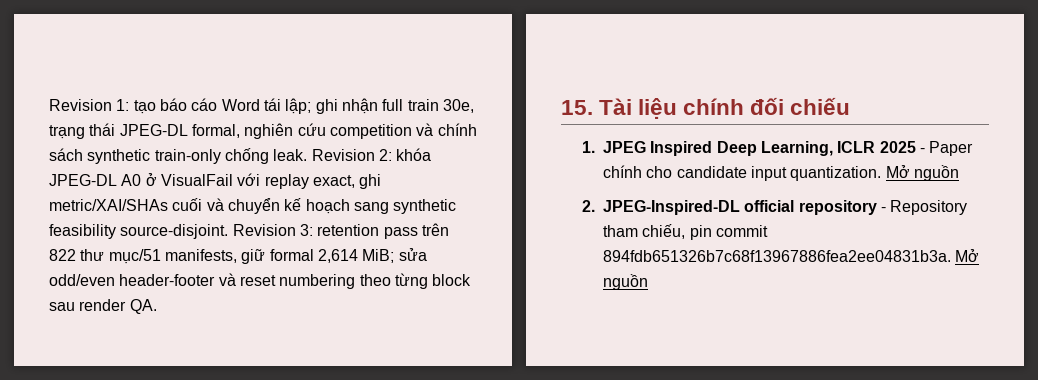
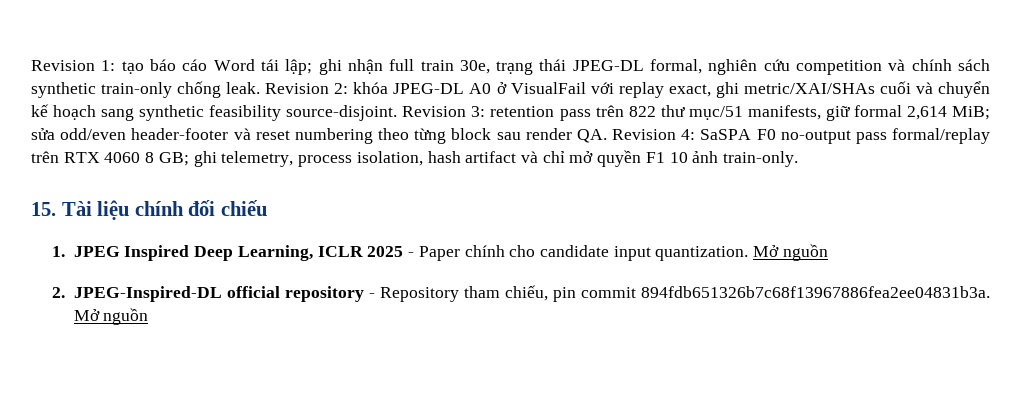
- Revision 3: retention pass trên 822 thư mục/51 manifests, giữ formal 2,614 MiB; sửa odd/even header-footer và reset numbering theo từng block sau render QA.
+ Revision 3: retention pass trên 822 thư mục/51 manifests, giữ formal 2,614 MiB; sửa odd/even header-footer và reset numbering theo từng block sau render QA. Revision 4: SaSPA F0 no-output pass formal/replay trên RTX 4060 8 GB; ghi telemetry, process isolation, hash artifact và chỉ mở quyền F1 10 ảnh train-only.

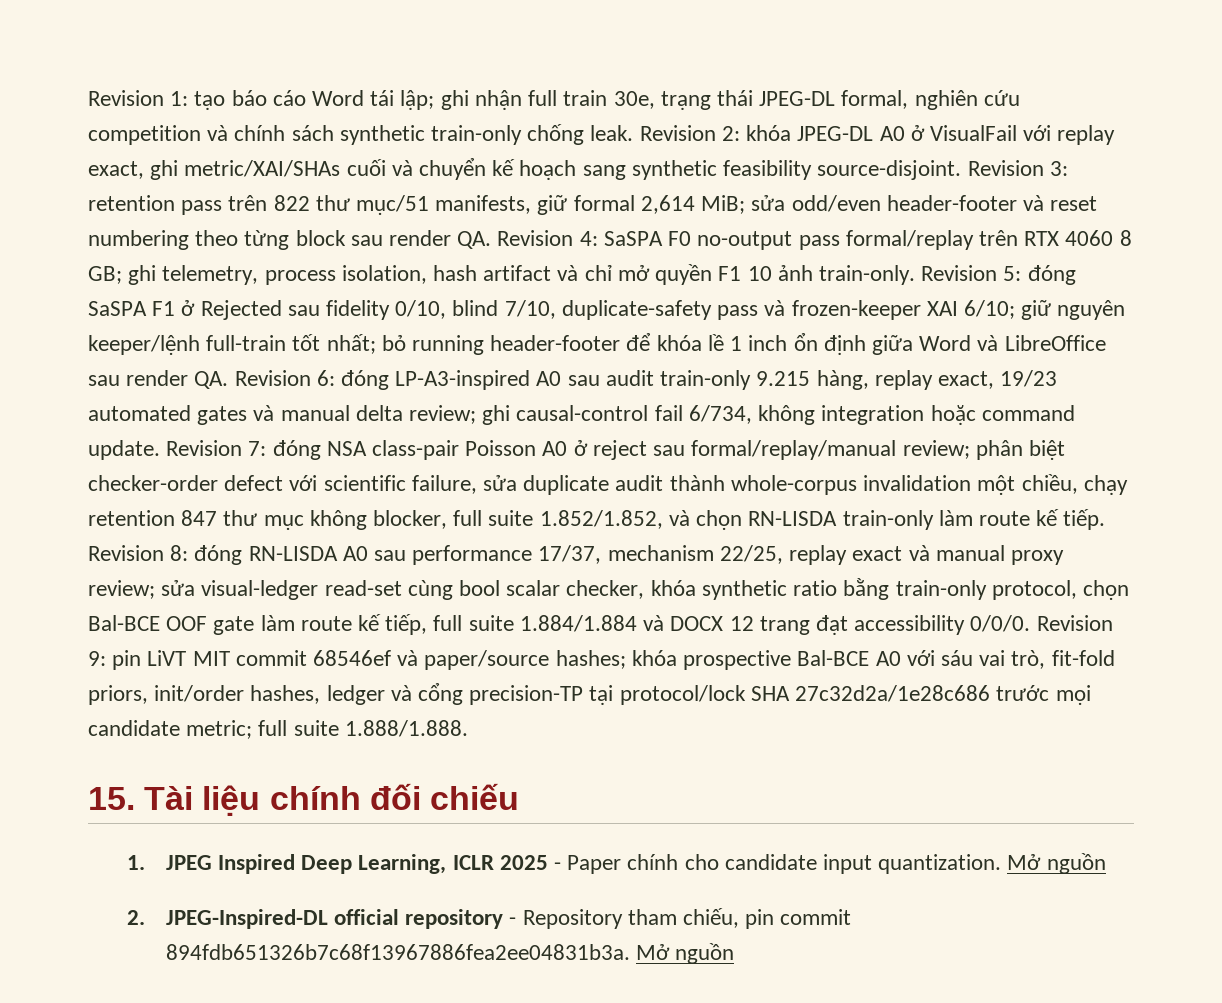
+ Revision 5: đóng SaSPA F1 ở Rejected sau fidelity 0/10, blind 7/10, duplicate-safety pass và frozen-keeper XAI 6/10; giữ nguyên keeper/lệnh full-train tốt nhất; bỏ running header-footer để khóa lề 1 inch ổn định giữa Word và LibreOffice sau render QA. Revision 6: đóng LP-A3-inspired A0 sau audit train-only 9.215 hàng, replay exact, 19/23 automated gates và manual delta review; ghi causal-control fail 6/734, không integration hoặc command update. Revision 7: đóng NSA class-pair Poisson A0 ở reject sau formal/replay/manual review; phân biệt checker-order defect với scientific failure, sửa duplicate audit thành whole-corpus invalidation một chiều, chạy retention 847 thư mục không blocker, full suite 1.852/1.852, và chọn RN-LISDA train-only làm route kế tiếp. Revision 8: đóng RN-LISDA A0 sau performance 17/37, mechanism 22/25, replay exact và manual proxy review; sửa visual-ledger read-set cùng bool scalar checker, khóa synthetic ratio bằng train-only protocol, chọn Bal-BCE OOF gate làm route kế tiếp, full suite 1.884/1.884 và DOCX 12 trang đạt accessibility 0/0/0. Revision 9: pin LiVT MIT commit 68546ef và paper/source hashes; khóa prospective Bal-BCE A0 với sáu vai trò, fit-fold priors, init/order hashes, ledger và cổng precision-TP tại protocol/lock SHA 27c32d2a/1e28c686 trước mọi candidate metric; full suite 1.888/1.888.

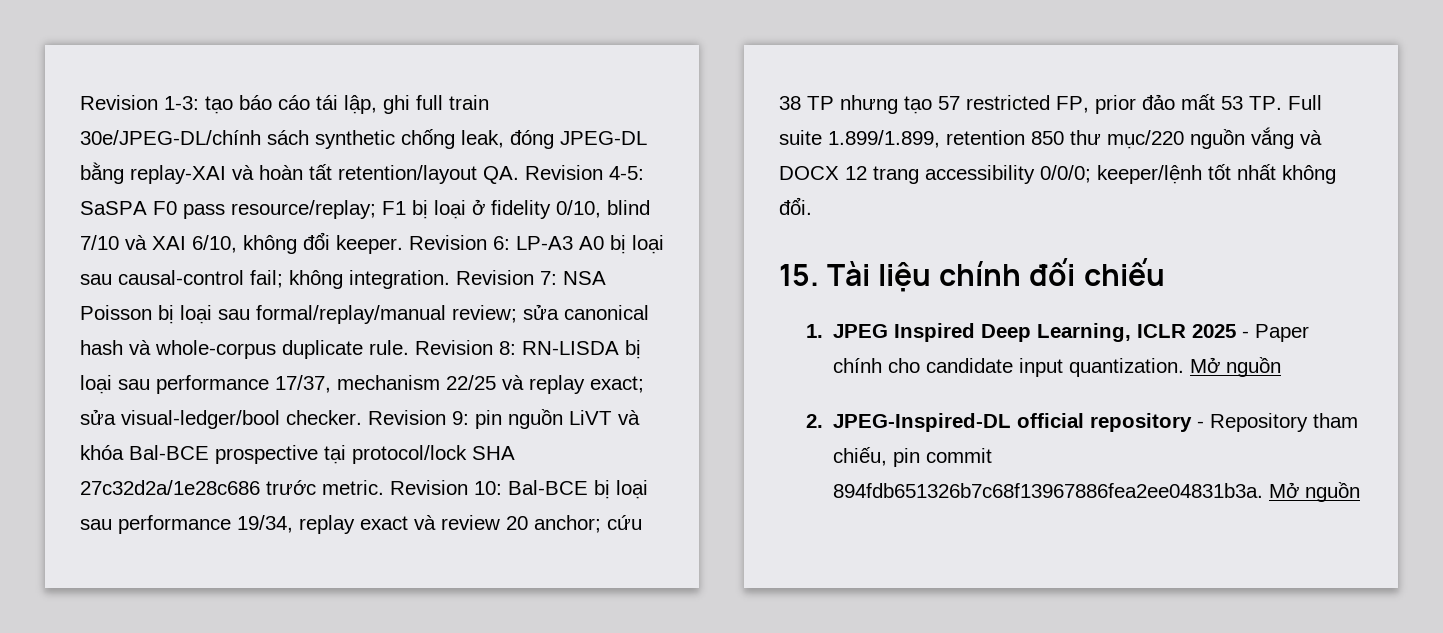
- Revision 1: tạo báo cáo Word tái lập; ghi nhận full train 30e, trạng thái JPEG-DL formal, nghiên cứu competition và chính sách synthetic train-only chống leak. Revision 2: khóa JPEG-DL A0 ở VisualFail với replay exact, ghi metric/XAI/SHAs cuối và chuyển kế hoạch sang synthetic feasibility source-disjoint. Revision 3: retention pass trên 822 thư mục/51 manifests, giữ formal 2,614 MiB; sửa odd/even header-footer và reset numbering theo từng block sau render QA. Revision 4: SaSPA F0 no-output pass formal/replay trên RTX 4060 8 GB; ghi telemetry, process isolation, hash artifact và chỉ mở quyền F1 10 ảnh train-only. Revision 5: đóng SaSPA F1 ở Rejected sau fidelity 0/10, blind 7/10, duplicate-safety pass và frozen-keeper XAI 6/10; giữ nguyên keeper/lệnh full-train tốt nhất; bỏ running header-footer để khóa lề 1 inch ổn định giữa Word và LibreOffice sau render QA. Revision 6: đóng LP-A3-inspired A0 sau audit train-only 9.215 hàng, replay exact, 19/23 automated gates và manual delta review; ghi causal-control fail 6/734, không integration hoặc command update. Revision 7: đóng NSA class-pair Poisson A0 ở reject sau formal/replay/manual review; phân biệt checker-order defect với scientific failure, sửa duplicate audit thành whole-corpus invalidation một chiều, chạy retention 847 thư mục không blocker, full suite 1.852/1.852, và chọn RN-LISDA train-only làm route kế tiếp. Revision 8: đóng RN-LISDA A0 sau performance 17/37, mechanism 22/25, replay exact và manual proxy review; sửa visual-ledger read-set cùng bool scalar checker, khóa synthetic ratio bằng train-only protocol, chọn Bal-BCE OOF gate làm route kế tiếp, full suite 1.884/1.884 và DOCX 12 trang đạt accessibility 0/0/0. Revision 9: pin LiVT MIT commit 68546ef và paper/source hashes; khóa prospective Bal-BCE A0 với sáu vai trò, fit-fold priors, init/order hashes, ledger và cổng precision-TP tại protocol/lock SHA 27c32d2a/1e28c686 trước mọi candidate metric; full suite 1.888/1.888.
+ Revision 1-3: tạo báo cáo tái lập, ghi full train 30e/JPEG-DL/chính sách synthetic chống leak, đóng JPEG-DL bằng replay-XAI và hoàn tất retention/layout QA. Revision 4-5: SaSPA F0 pass resource/replay; F1 bị loại ở fidelity 0/10, blind 7/10 và XAI 6/10, không đổi keeper. Revision 6: LP-A3 A0 bị loại sau causal-control fail; không integration. Revision 7: NSA Poisson bị loại sau formal/replay/manual review; sửa canonical hash và whole-corpus duplicate rule. Revision 8: RN-LISDA bị loại sau performance 17/37, mechanism 22/25 và replay exact; sửa visual-ledger/bool checker. Revision 9: pin nguồn LiVT và khóa Bal-BCE prospective tại protocol/lock SHA 27c32d2a/1e28c686 trước metric. Revision 10: Bal-BCE bị loại sau performance 19/34, replay exact và review 20 anchor; cứu 38 TP nhưng tạo 57 restricted FP, prior đảo mất 53 TP. Full suite 1.899/1.899, retention 850 thư mục/220 nguồn vắng và DOCX 12 trang accessibility 0/0/0; keeper/lệnh tốt nhất không đổi.

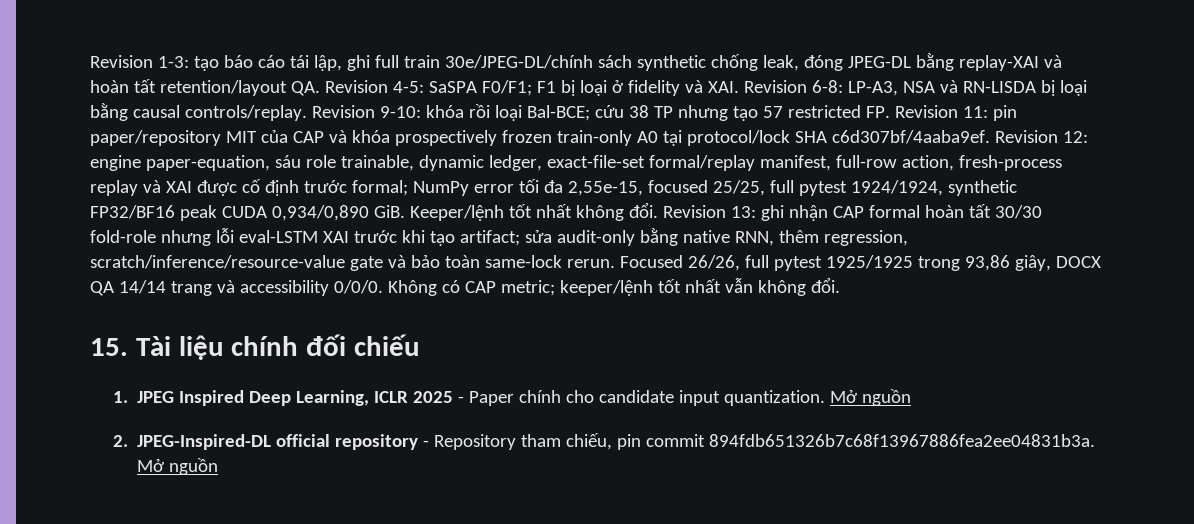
- Revision 1-3: tạo báo cáo tái lập, ghi full train 30e/JPEG-DL/chính sách synthetic chống leak, đóng JPEG-DL bằng replay-XAI và hoàn tất retention/layout QA. Revision 4-5: SaSPA F0 pass resource/replay; F1 bị loại ở fidelity 0/10, blind 7/10 và XAI 6/10, không đổi keeper. Revision 6: LP-A3 A0 bị loại sau causal-control fail; không integration. Revision 7: NSA Poisson bị loại sau formal/replay/manual review; sửa canonical hash và whole-corpus duplicate rule. Revision 8: RN-LISDA bị loại sau performance 17/37, mechanism 22/25 và replay exact; sửa visual-ledger/bool checker. Revision 9: pin nguồn LiVT và khóa Bal-BCE prospective tại protocol/lock SHA 27c32d2a/1e28c686 trước metric. Revision 10: Bal-BCE bị loại sau performance 19/34, replay exact và review 20 anchor; cứu 38 TP nhưng tạo 57 restricted FP, prior đảo mất 53 TP. Full suite 1.899/1.899, retention 850 thư mục/220 nguồn vắng và DOCX 12 trang accessibility 0/0/0; keeper/lệnh tốt nhất không đổi.
+ Revision 1-3: tạo báo cáo tái lập, ghi full train 30e/JPEG-DL/chính sách synthetic chống leak, đóng JPEG-DL bằng replay-XAI và hoàn tất retention/layout QA. Revision 4-5: SaSPA F0/F1; F1 bị loại ở fidelity và XAI. Revision 6-8: LP-A3, NSA và RN-LISDA bị loại bằng causal controls/replay. Revision 9-10: khóa rồi loại Bal-BCE; cứu 38 TP nhưng tạo 57 restricted FP. Revision 11: pin paper/repository MIT của CAP và khóa prospectively frozen train-only A0 tại protocol/lock SHA c6d307bf/4aaba9ef. Revision 12: engine paper-equation, sáu role trainable, dynamic ledger, exact-file-set formal/replay manifest, full-row action, fresh-process replay và XAI được cố định trước formal; NumPy error tối đa 2,55e-15, focused 25/25, full pytest 1924/1924, synthetic FP32/BF16 peak CUDA 0,934/0,890 GiB. Keeper/lệnh tốt nhất không đổi. Revision 13: ghi nhận CAP formal hoàn tất 30/30 fold-role nhưng lỗi eval-LSTM XAI trước khi tạo artifact; sửa audit-only bằng native RNN, thêm regression, scratch/inference/resource-value gate và bảo toàn same-lock rerun. Focused 26/26, full pytest 1925/1925 trong 93,86 giây, DOCX QA 14/14 trang và accessibility 0/0/0. Không có CAP metric; keeper/lệnh tốt nhất vẫn không đổi.

